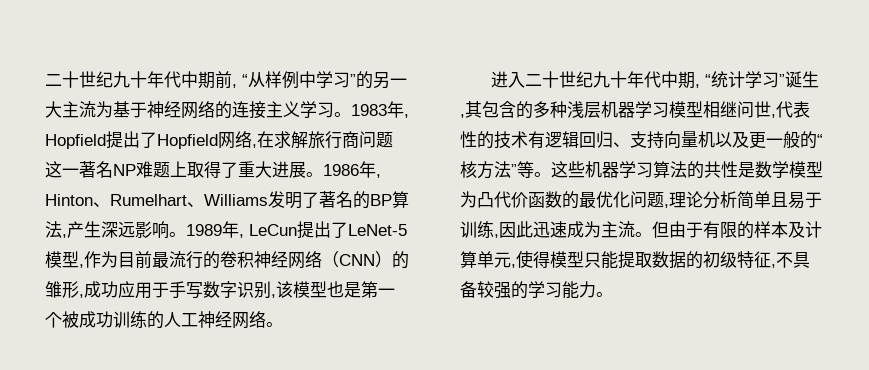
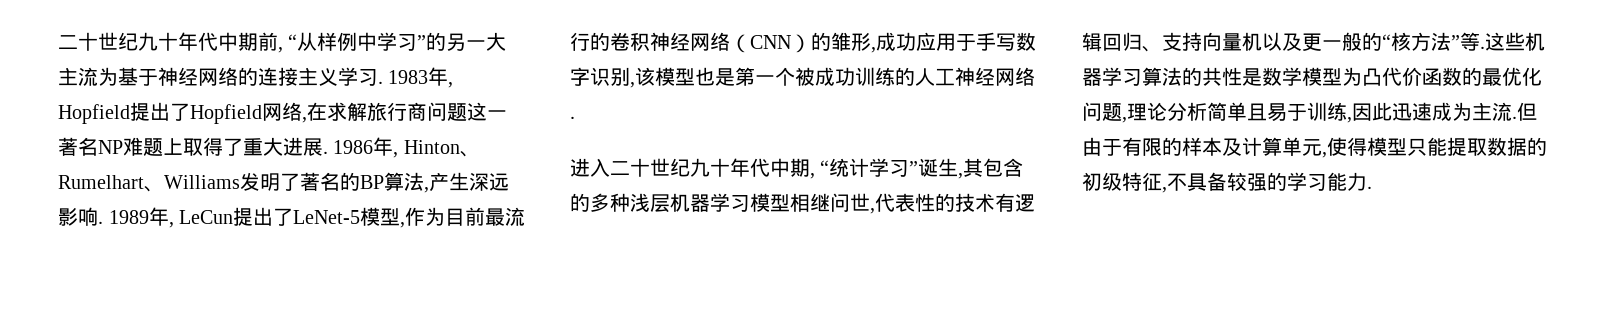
- 二十世纪九十年代中期前, “从样例中学习”的另一大主流为基于神经网络的连接主义学习。
+ 二十世纪九十年代中期前, “从样例中学习”的另一大主流为基于神经网络的连接主义学习.
- 1983年, Hopfield提出了Hopfield网络,在求解旅行商问题这一著名NP难题上取得了重大进展。
+ 1983年, Hopfield提出了Hopfield网络,在求解旅行商问题这一著名NP难题上取得了重大进展.
- 1986年, Hinton、Rumelhart、Williams发明了著名的BP算法,产生深远影响。
+ 1986年, Hinton、Rumelhart、Williams发明了著名的BP算法,产生深远影响.
- 1989年, LeCun提出了LeNet-5模型,作为目前最流行的卷积神经网络（CNN）的雏形,成功应用于手写数字识别,该模型也是第一个被成功训练的人工神经网络。
+ 1989年, LeCun提出了LeNet-5模型,作为目前最流行的卷积神经网络（CNN）的雏形,成功应用于手写数字识别,该模型也是第一个被成功训练的人工神经网络.
- 进入二十世纪九十年代中期, “统计学习”诞生,其包含的多种浅层机器学习模型相继问世,代表性的技术有逻辑回归、支持向量机以及更一般的“核方法”等。
+ 进入二十世纪九十年代中期, “统计学习”诞生,其包含的多种浅层机器学习模型相继问世,代表性的技术有逻辑回归、支持向量机以及更一般的“核方法”等.
- 这些机器学习算法的共性是数学模型为凸代价函数的最优化问题,理论分析简单且易于训练,因此迅速成为主流。
+ 这些机器学习算法的共性是数学模型为凸代价函数的最优化问题,理论分析简单且易于训练,因此迅速成为主流.
- 但由于有限的样本及计算单元,使得模型只能提取数据的初级特征,不具备较强的学习能力。
+ 但由于有限的样本及计算单元,使得模型只能提取数据的初级特征,不具备较强的学习能力.

